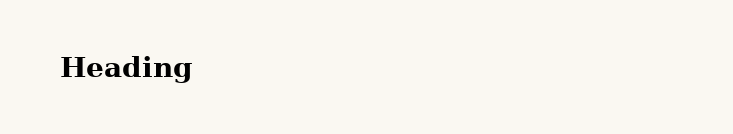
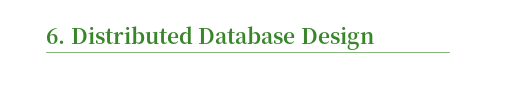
- Heading
+ 6. Distributed Database Design

